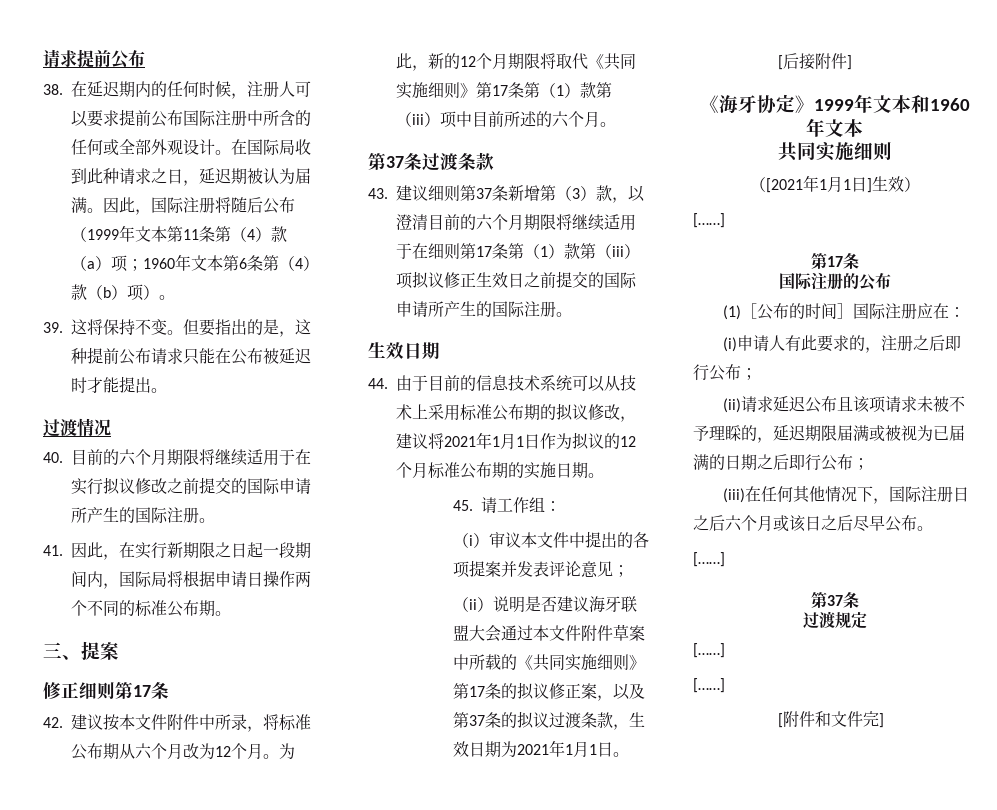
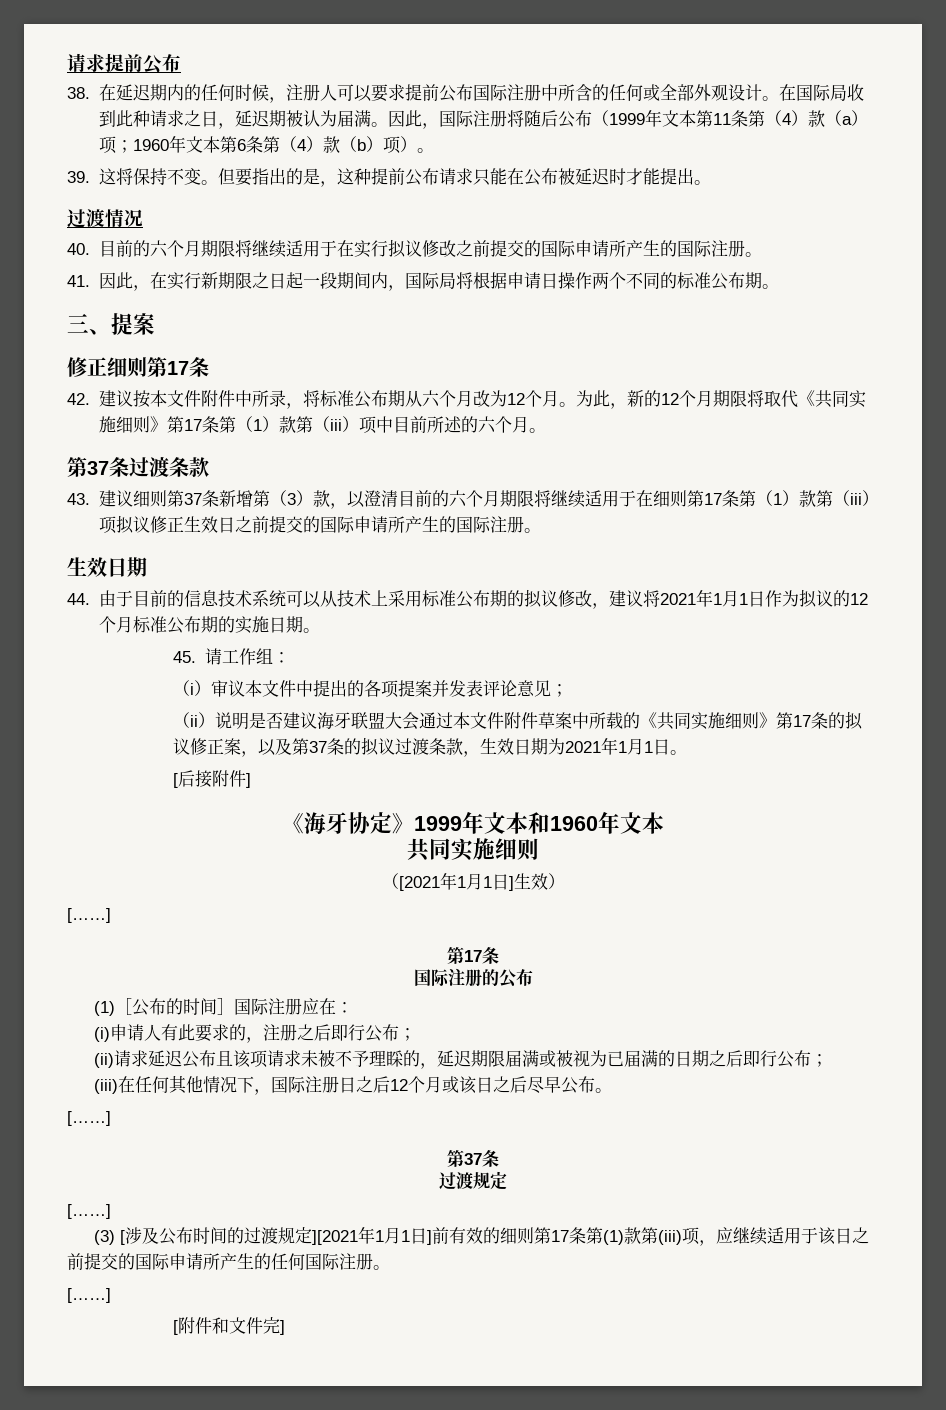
- (iii)在任何其他情况下，国际注册日之后六个月或该日之后尽早公布。
+ (iii)在任何其他情况下，国际注册日之后12个月或该日之后尽早公布。
+ (3) [涉及公布时间的过渡规定][2021年1月1日]前有效的细则第17条第(1)款第(iii)项，应继续适用于该日之前提交的国际申请所产生的任何国际注册。

